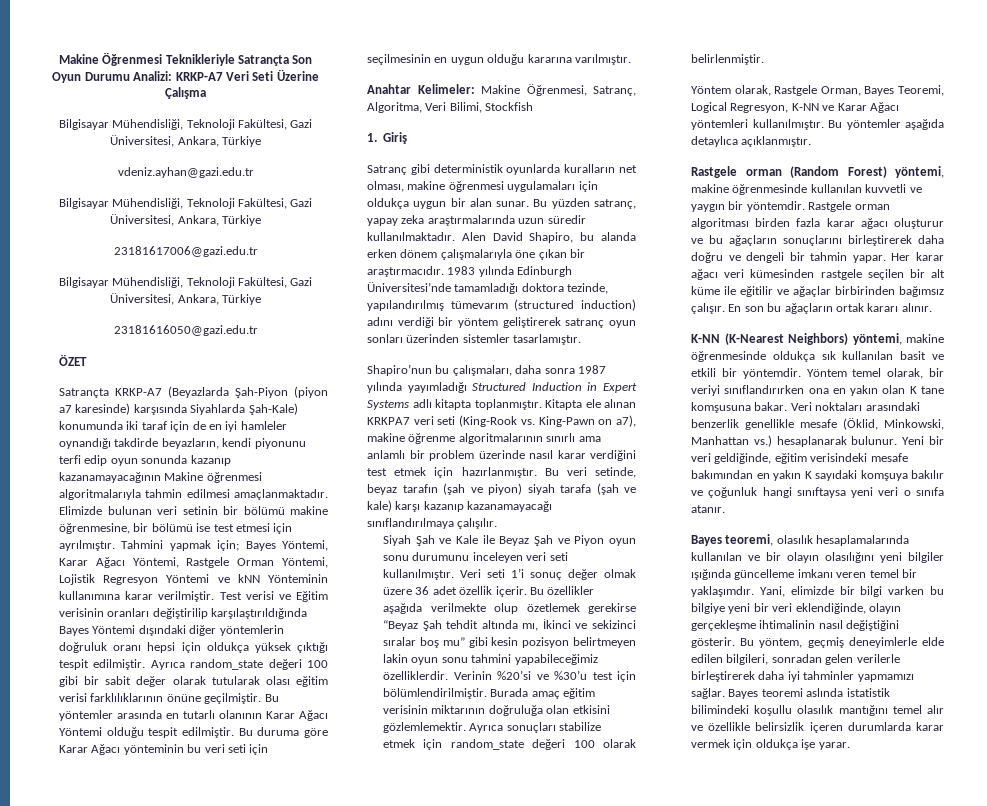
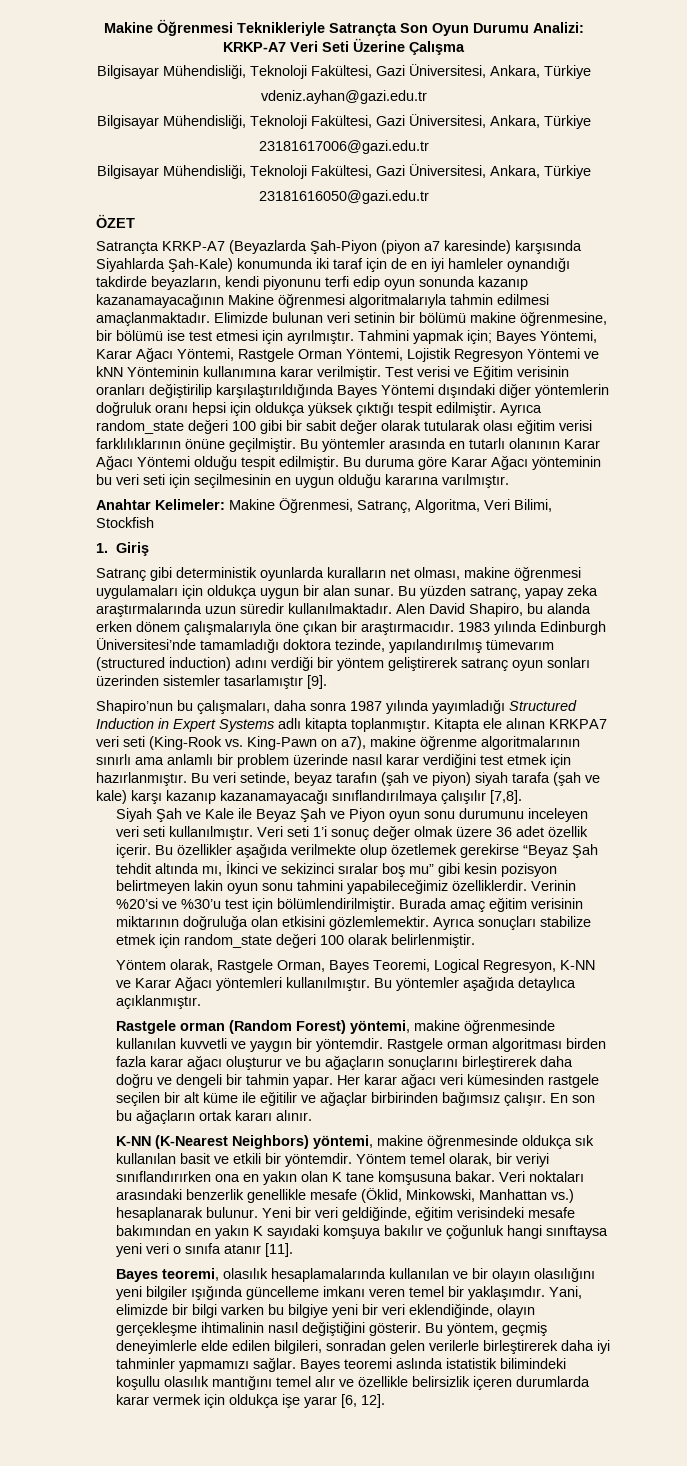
- 1983 yılında Edinburgh Üniversitesi’nde tamamladığı doktora tezinde, yapılandırılmış tümevarım (structured induction) adını verdiği bir yöntem geliştirerek satranç oyun sonları üzerinden sistemler tasarlamıştır.
+ 1983 yılında Edinburgh Üniversitesi’nde tamamladığı doktora tezinde, yapılandırılmış tümevarım (structured induction) adını verdiği bir yöntem geliştirerek satranç oyun sonları üzerinden sistemler tasarlamıştır [9].
- Bu veri setinde, beyaz tarafın (şah ve piyon) siyah tarafa (şah ve kale) karşı kazanıp kazanamayacağı sınıflandırılmaya çalışılır.
+ Bu veri setinde, beyaz tarafın (şah ve piyon) siyah tarafa (şah ve kale) karşı kazanıp kazanamayacağı sınıflandırılmaya çalışılır [7,8].
- Yeni bir veri geldiğinde, eğitim verisindeki mesafe bakımından en yakın K sayıdaki komşuya bakılır ve çoğunluk hangi sınıftaysa yeni veri o sınıfa atanır.
+ Yeni bir veri geldiğinde, eğitim verisindeki mesafe bakımından en yakın K sayıdaki komşuya bakılır ve çoğunluk hangi sınıftaysa yeni veri o sınıfa atanır [11].
- Bayes teoremi aslında istatistik bilimindeki koşullu olasılık mantığını temel alır ve özellikle belirsizlik içeren durumlarda karar vermek için oldukça işe yarar.
+ Bayes teoremi aslında istatistik bilimindeki koşullu olasılık mantığını temel alır ve özellikle belirsizlik içeren durumlarda karar vermek için oldukça işe yarar [6, 12].

